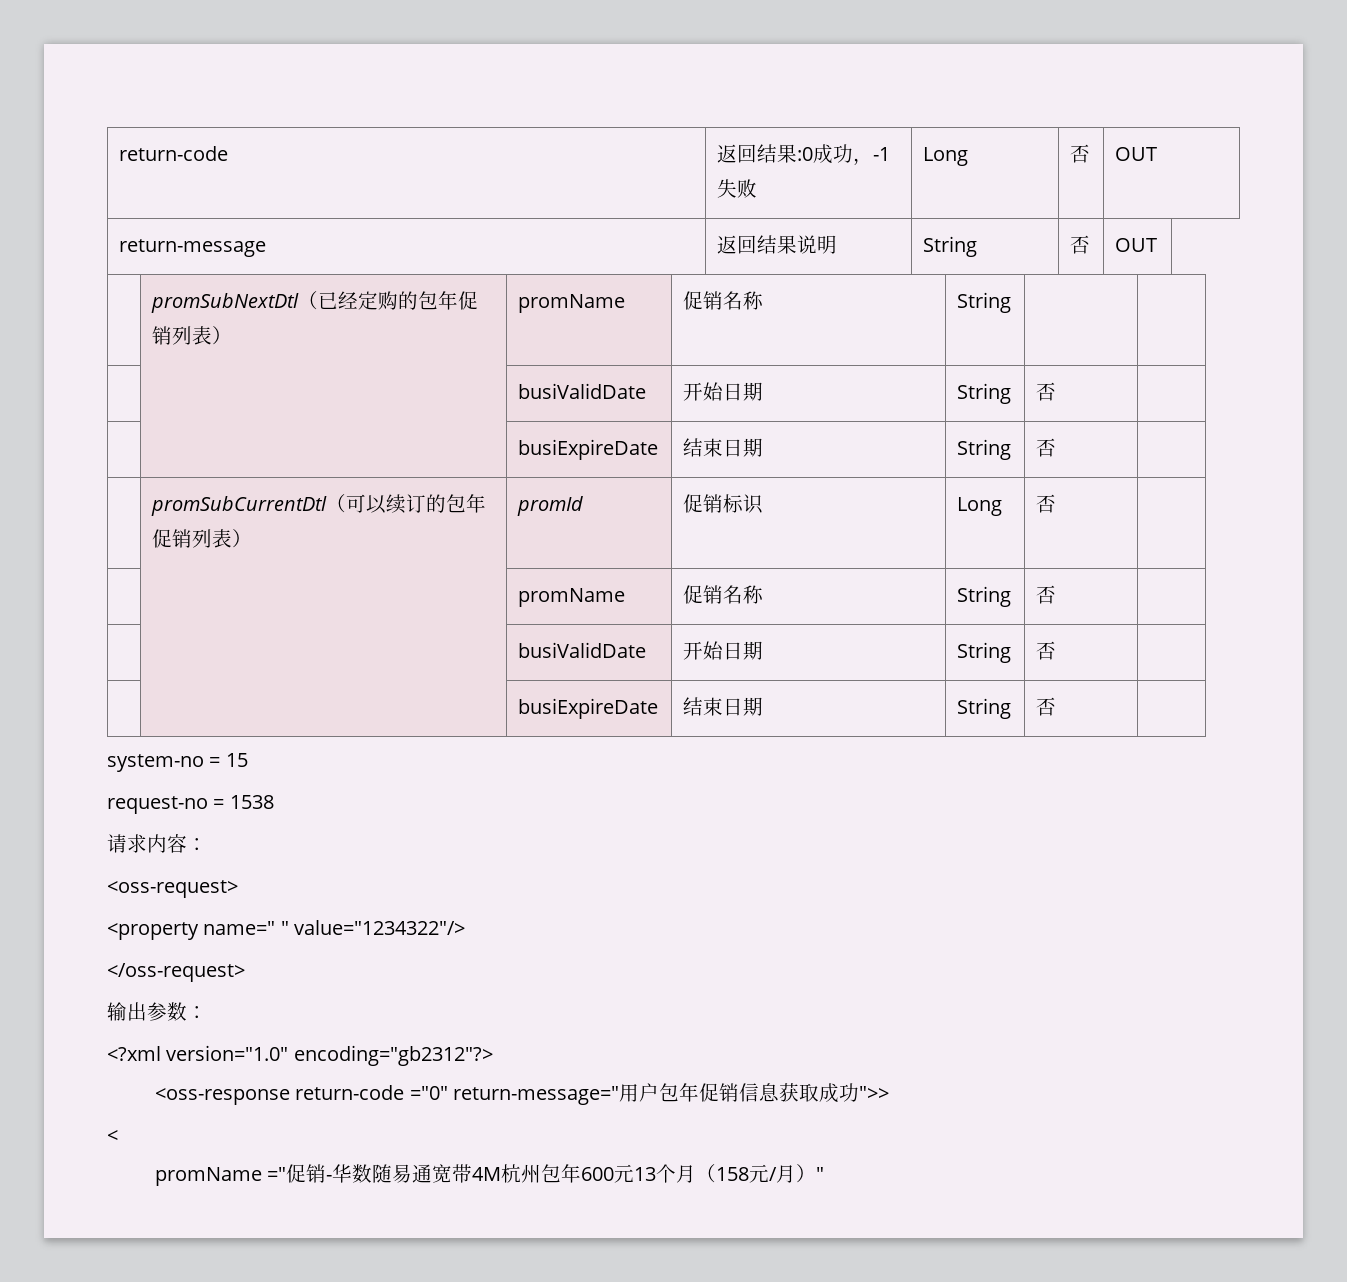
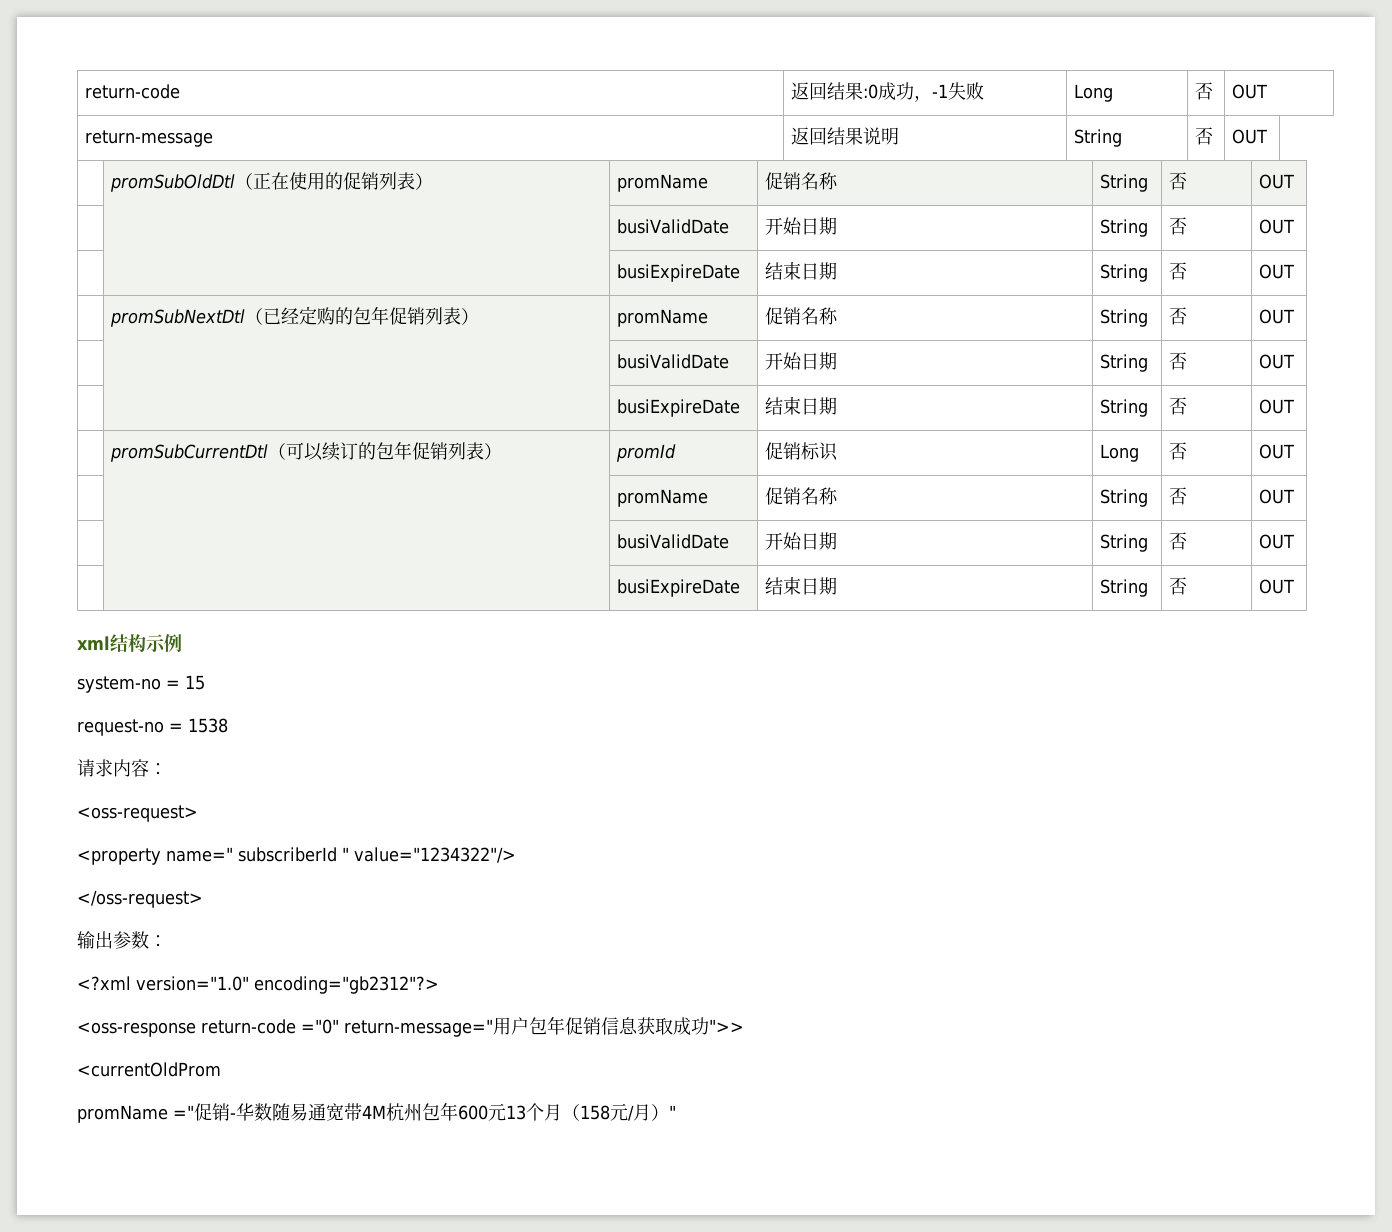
+ | promSubOldDtl（正在使用的促销列表） | promName | 促销名称 | String | 否 | OUT
+ | | busiValidDate | 开始日期 | String | 否 | OUT
+ | | busiExpireDate | 结束日期 | String | 否 | OUT
- | promSubNextDtl（已经定购的包年促销列表） | promName | 促销名称 | String | |
- | | busiValidDate | 开始日期 | String | 否 |
- | | busiExpireDate | 结束日期 | String | 否 |
+ | promSubNextDtl（已经定购的包年促销列表） | promName | 促销名称 | String | 否 | OUT
+ | | busiValidDate | 开始日期 | String | 否 | OUT
+ | | busiExpireDate | 结束日期 | String | 否 | OUT
- | promSubCurrentDtl（可以续订的包年促销列表） | promId | 促销标识 | Long | 否 |
- | | promName | 促销名称 | String | 否 |
- | | busiValidDate | 开始日期 | String | 否 |
- | | busiExpireDate | 结束日期 | String | 否 |
+ | promSubCurrentDtl（可以续订的包年促销列表） | promId | 促销标识 | Long | 否 | OUT
+ | | promName | 促销名称 | String | 否 | OUT
+ | | busiValidDate | 开始日期 | String | 否 | OUT
+ | | busiExpireDate | 结束日期 | String | 否 | OUT
+ xml结构示例
- <property name=" " value="1234322"/>
+ <property name=" subscriberId " value="1234322"/>
- <
+ <currentOldProm

